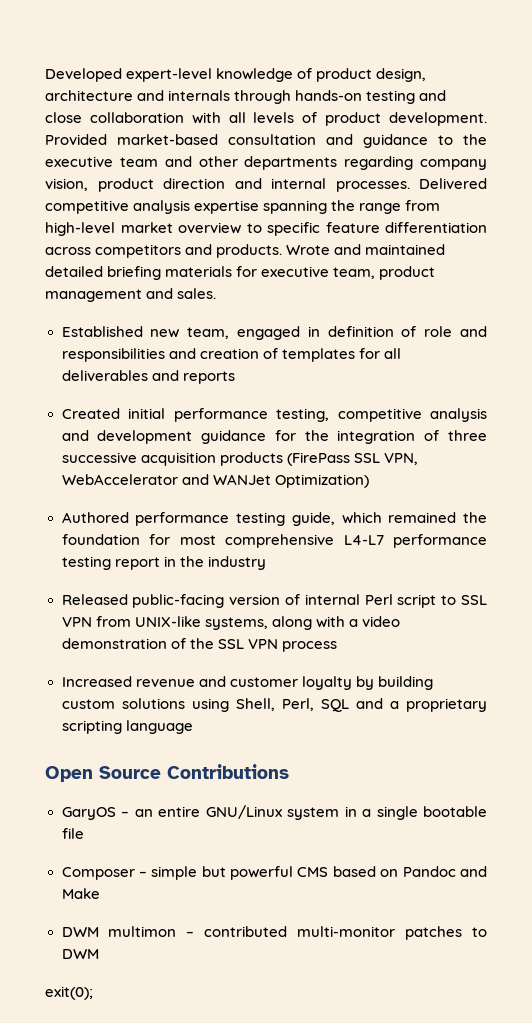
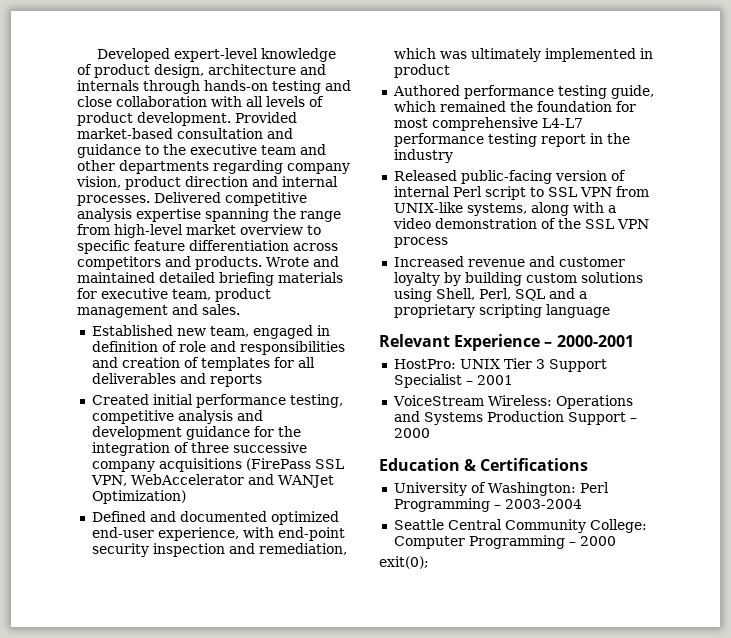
- Created initial performance testing, competitive analysis and development guidance for the integration of three successive acquisition products (FirePass SSL VPN, WebAccelerator and WANJet Optimization)
+ Created initial performance testing, competitive analysis and development guidance for the integration of three successive company acquisitions (FirePass SSL VPN, WebAccelerator and WANJet Optimization)
+ Defined and documented optimized end-user experience, with end-point security inspection and remediation, which was ultimately implemented in product
- Open Source Contributions
- GaryOS – an entire GNU/Linux system in a single bootable file
- Composer – simple but powerful CMS based on Pandoc and Make
- DWM multimon – contributed multi-monitor patches to DWM
+ Relevant Experience – 2000-2001
+ HostPro: UNIX Tier 3 Support Specialist – 2001
+ VoiceStream Wireless: Operations and Systems Production Support – 2000
+ Education & Certifications
+ University of Washington: Perl Programming – 2003-2004
+ Seattle Central Community College: Computer Programming – 2000

